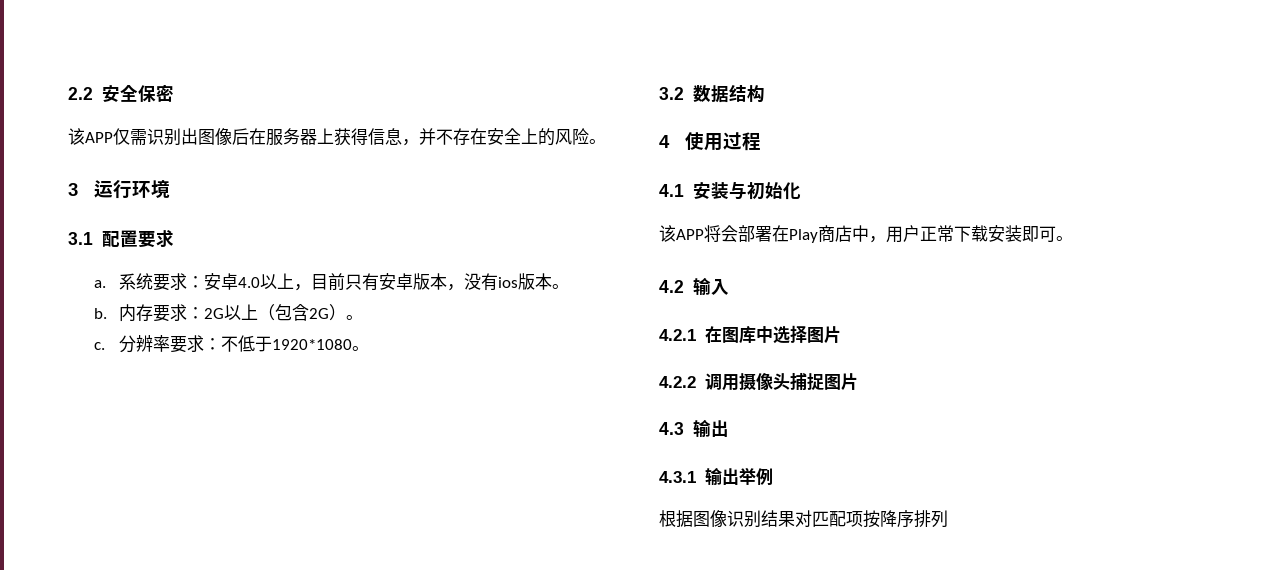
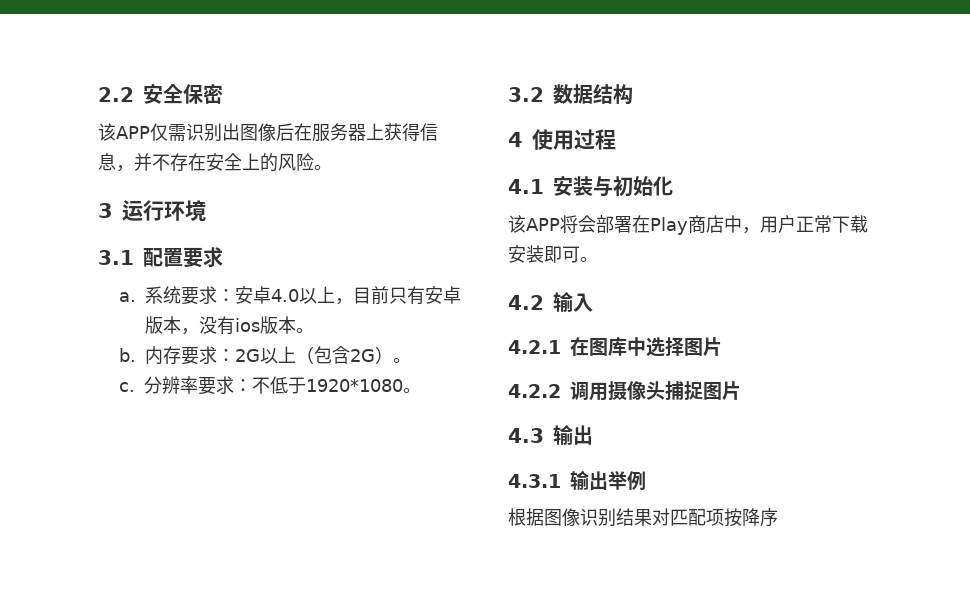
- 根据图像识别结果对匹配项按降序排列
+ 根据图像识别结果对匹配项按降序

